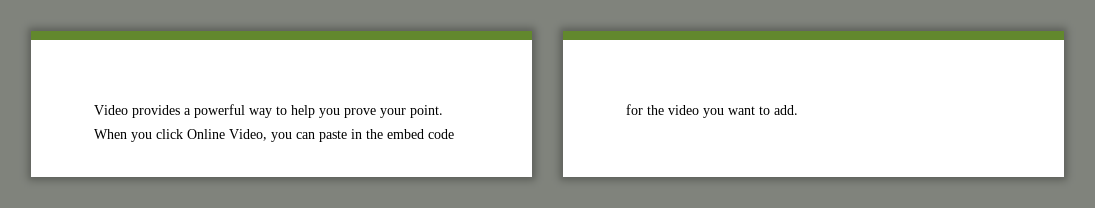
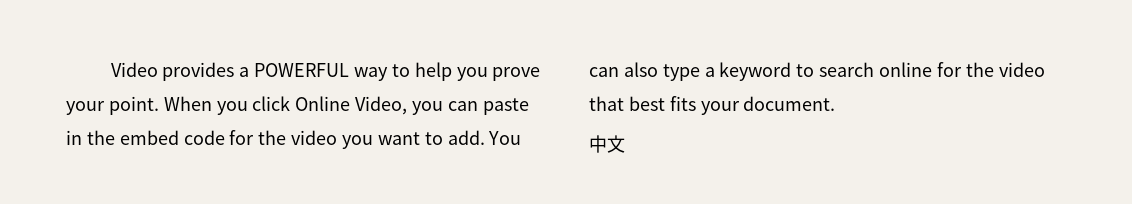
- Video provides a powerful way to help you prove your point.
+ Video provides a POWERFUL way to help you prove your point.
+ You can also type a keyword to search online for the video that best fits your document.
+ 中文

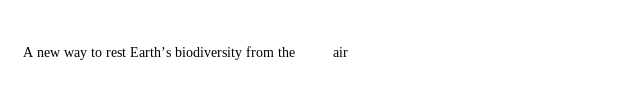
- Video provides a POWERFUL way to help you prove your point. When you click Online Video, you can paste in the embed code for the video you want to add. You can also type a keyword to search online for the video that best fits your document.
- 中文
+ A new way to rest Earth’s biodiversity from the air

